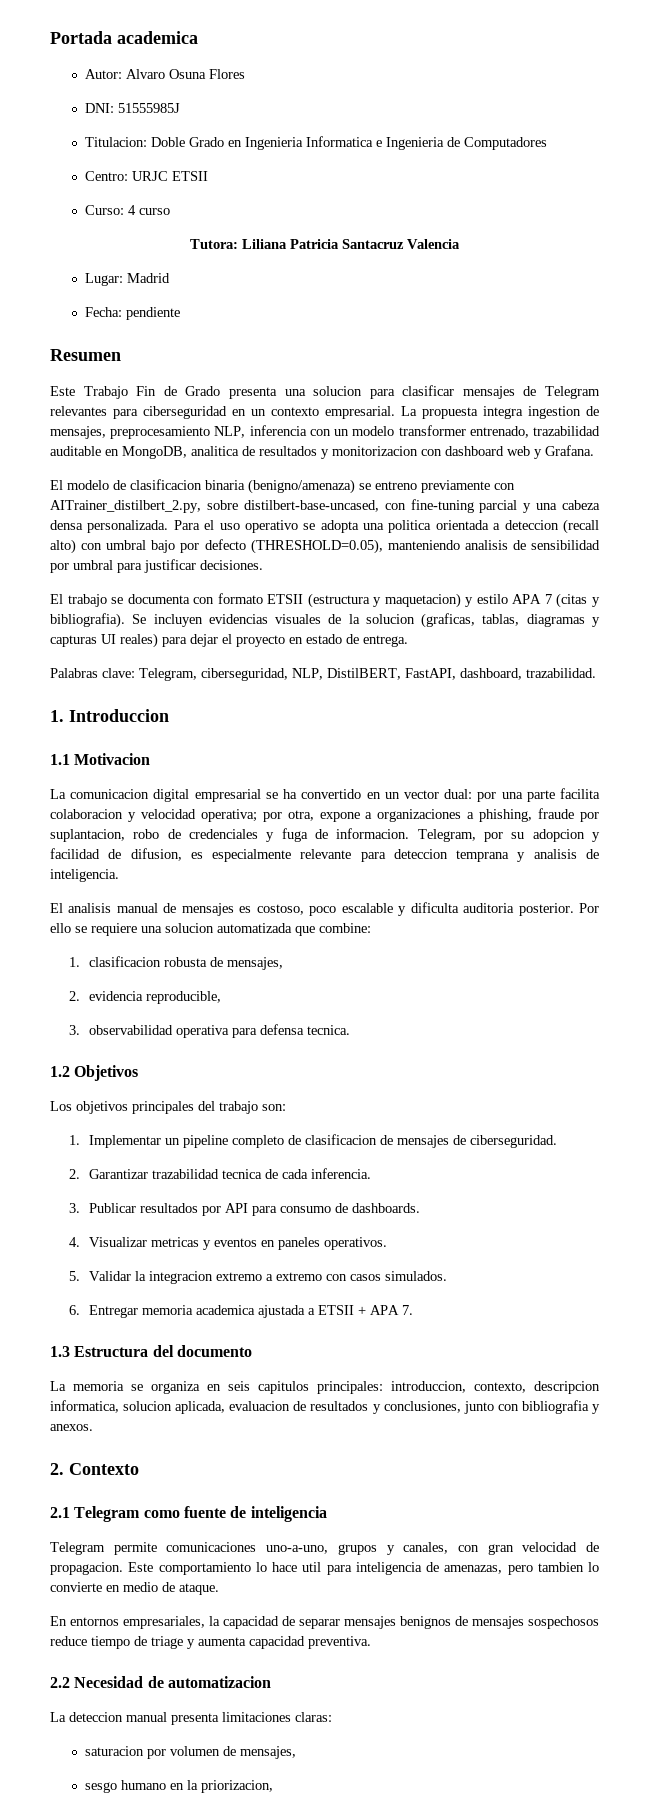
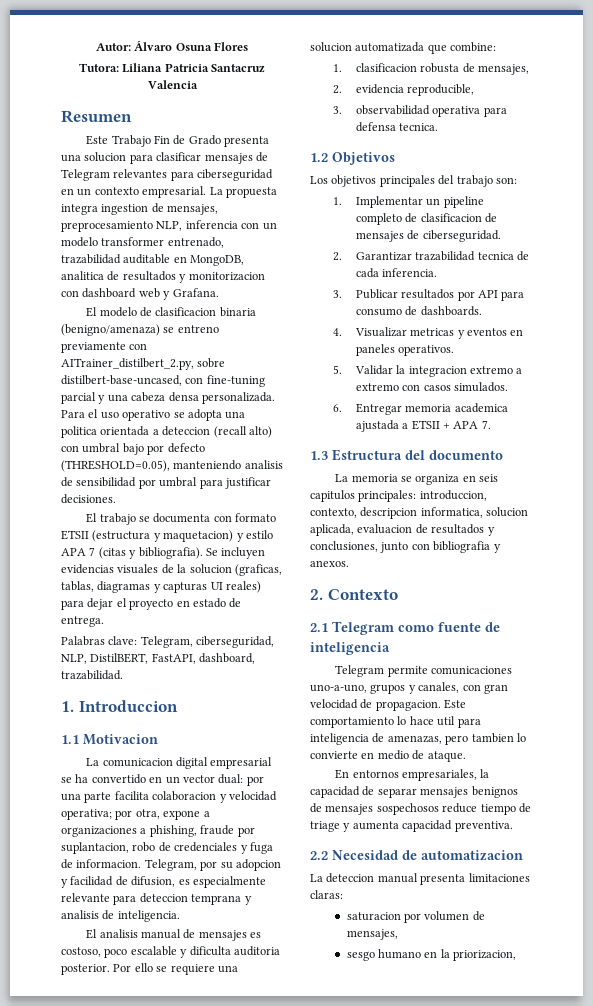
- Portada academica
- Autor: Alvaro Osuna Flores
- DNI: 51555985J
- Titulacion: Doble Grado en Ingenieria Informatica e Ingenieria de Computadores
- Centro: URJC ETSII
- Curso: 4 curso
+ Autor: Álvaro Osuna Flores
- Lugar: Madrid
- Fecha: pendiente

